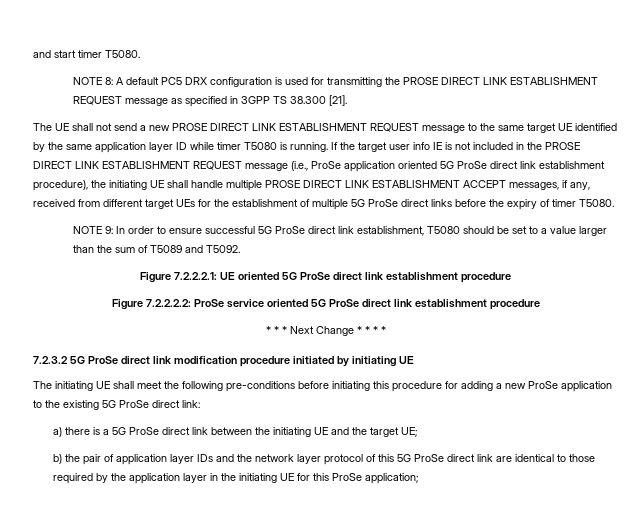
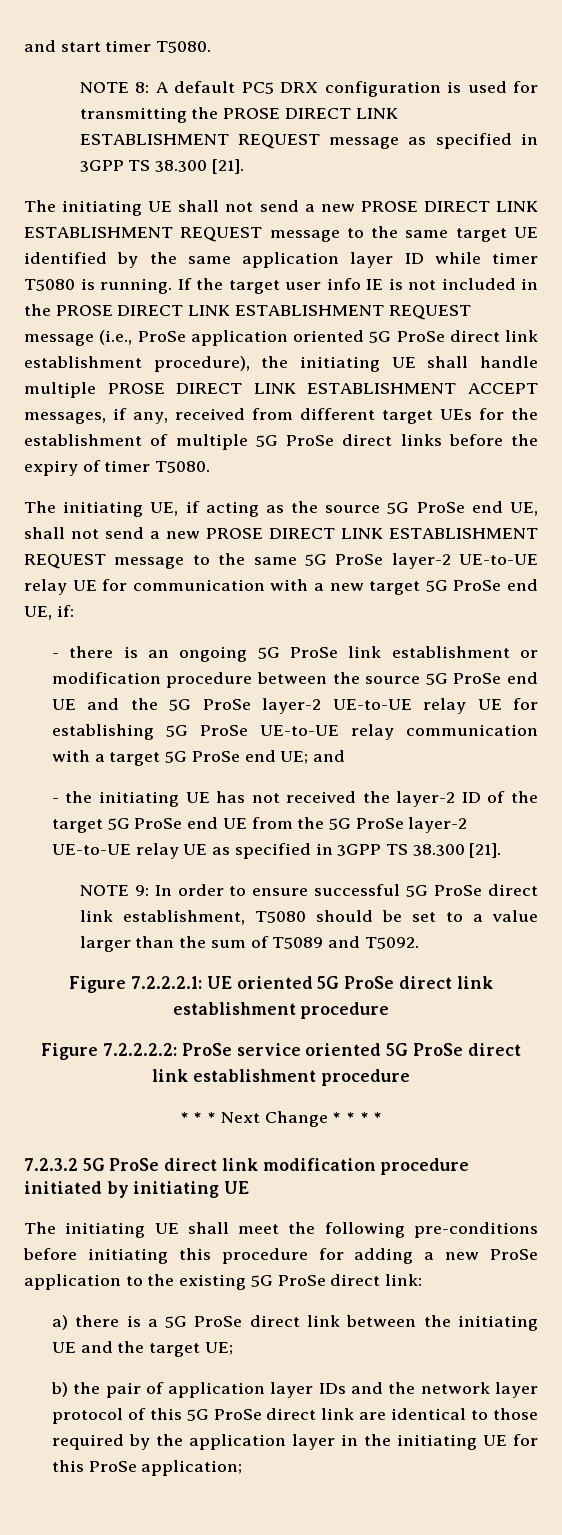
- The UE shall not send a new PROSE DIRECT LINK ESTABLISHMENT REQUEST message to the same target UE identified by the same application layer ID while timer T5080 is running.
+ The initiating UE shall not send a new PROSE DIRECT LINK ESTABLISHMENT REQUEST message to the same target UE identified by the same application layer ID while timer T5080 is running.
+ The initiating UE, if acting as the source 5G ProSe end UE, shall not send a new PROSE DIRECT LINK ESTABLISHMENT REQUEST message to the same 5G ProSe layer-2 UE-to-UE relay UE for communication with a new target 5G ProSe end UE, if:
+ - there is an ongoing 5G ProSe link establishment or modification procedure between the source 5G ProSe end UE and the 5G ProSe layer-2 UE-to-UE relay UE for establishing 5G ProSe UE-to-UE relay communication with a target 5G ProSe end UE; and
+ - the initiating UE has not received the layer-2 ID of the target 5G ProSe end UE from the 5G ProSe layer-2 UE-to-UE relay UE as specified in 3GPP TS 38.300 [21].

